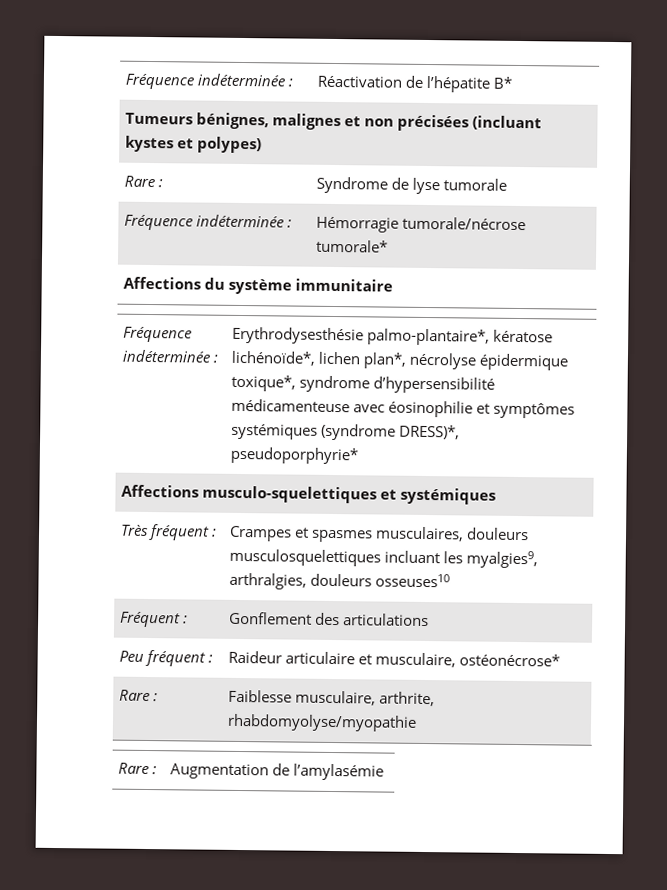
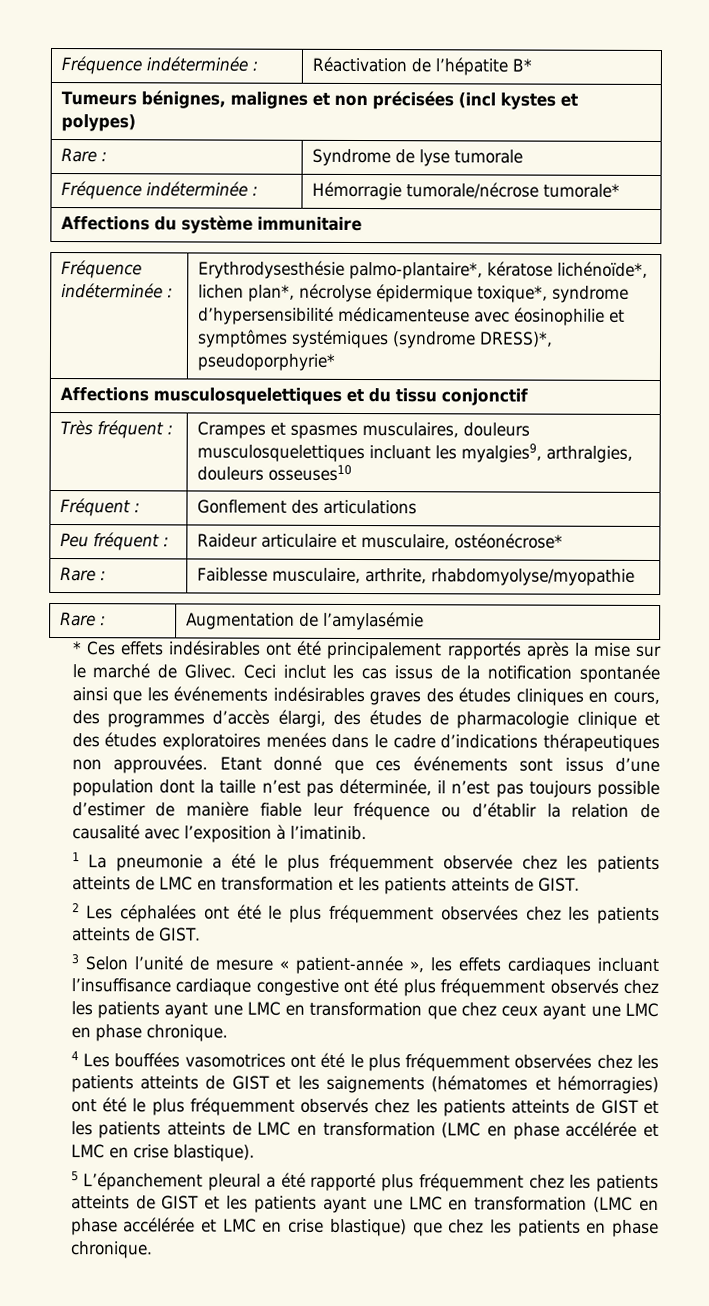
- Tumeurs bénignes, malignes et non précisées (incluant kystes et polypes)
+ Tumeurs bénignes, malignes et non précisées (incl kystes et polypes)
- Affections musculo-squelettiques et systémiques
+ Affections musculosquelettiques et du tissu conjonctif
+ * Ces effets indésirables ont été principalement rapportés après la mise sur le marché de Glivec. Ceci inclut les cas issus de la notification spontanée ainsi que les événements indésirables graves des études cliniques en cours, des programmes d’accès élargi, des études de pharmacologie clinique et des études exploratoires menées dans le cadre d’indications thérapeutiques non approuvées. Etant donné que ces événements sont issus d’une population dont la taille n’est pas déterminée, il n’est pas toujours possible d’estimer de manière fiable leur fréquence ou d’établir la relation de causalité avec l’exposition à l’imatinib.
+ 1 La pneumonie a été le plus fréquemment observée chez les patients atteints de LMC en transformation et les patients atteints de GIST.
+ 2 Les céphalées ont été le plus fréquemment observées chez les patients atteints de GIST.
+ 3 Selon l’unité de mesure « patient-année », les effets cardiaques incluant l’insuffisance cardiaque congestive ont été plus fréquemment observés chez les patients ayant une LMC en transformation que chez ceux ayant une LMC en phase chronique.
+ 4 Les bouffées vasomotrices ont été le plus fréquemment observées chez les patients atteints de GIST et les saignements (hématomes et hémorragies) ont été le plus fréquemment observés chez les patients atteints de GIST et les patients atteints de LMC en transformation (LMC en phase accélérée et LMC en crise blastique).
+ 5 L’épanchement pleural a été rapporté plus fréquemment chez les patients atteints de GIST et les patients ayant une LMC en transformation (LMC en phase accélérée et LMC en crise blastique) que chez les patients en phase chronique.

